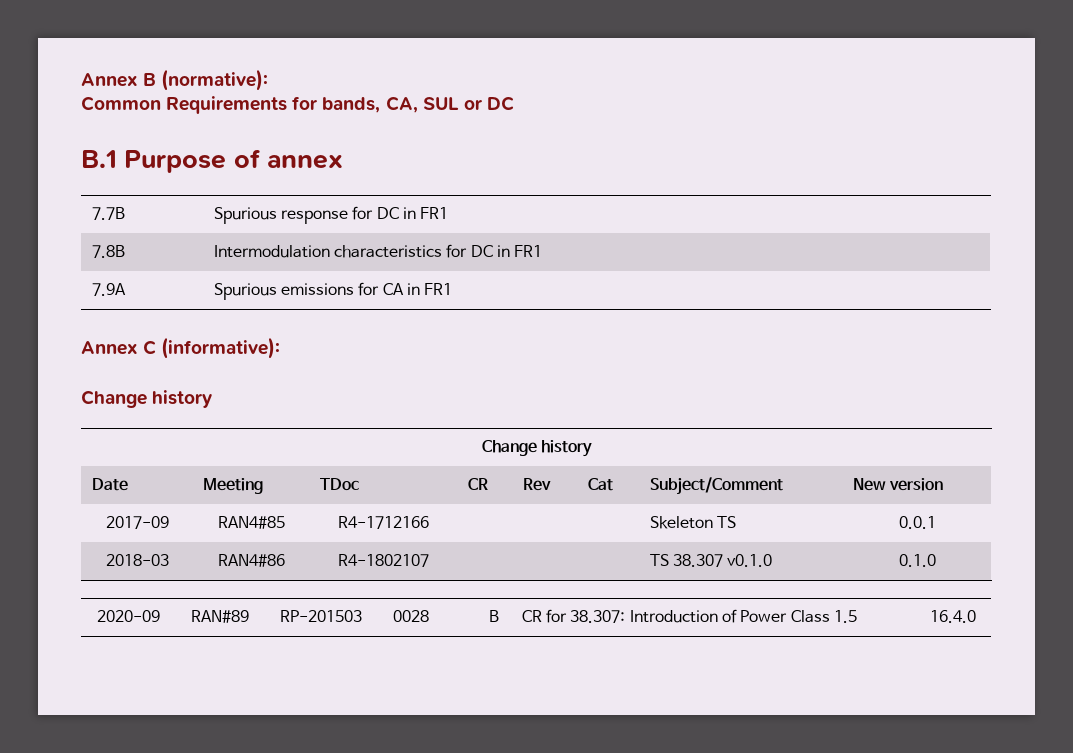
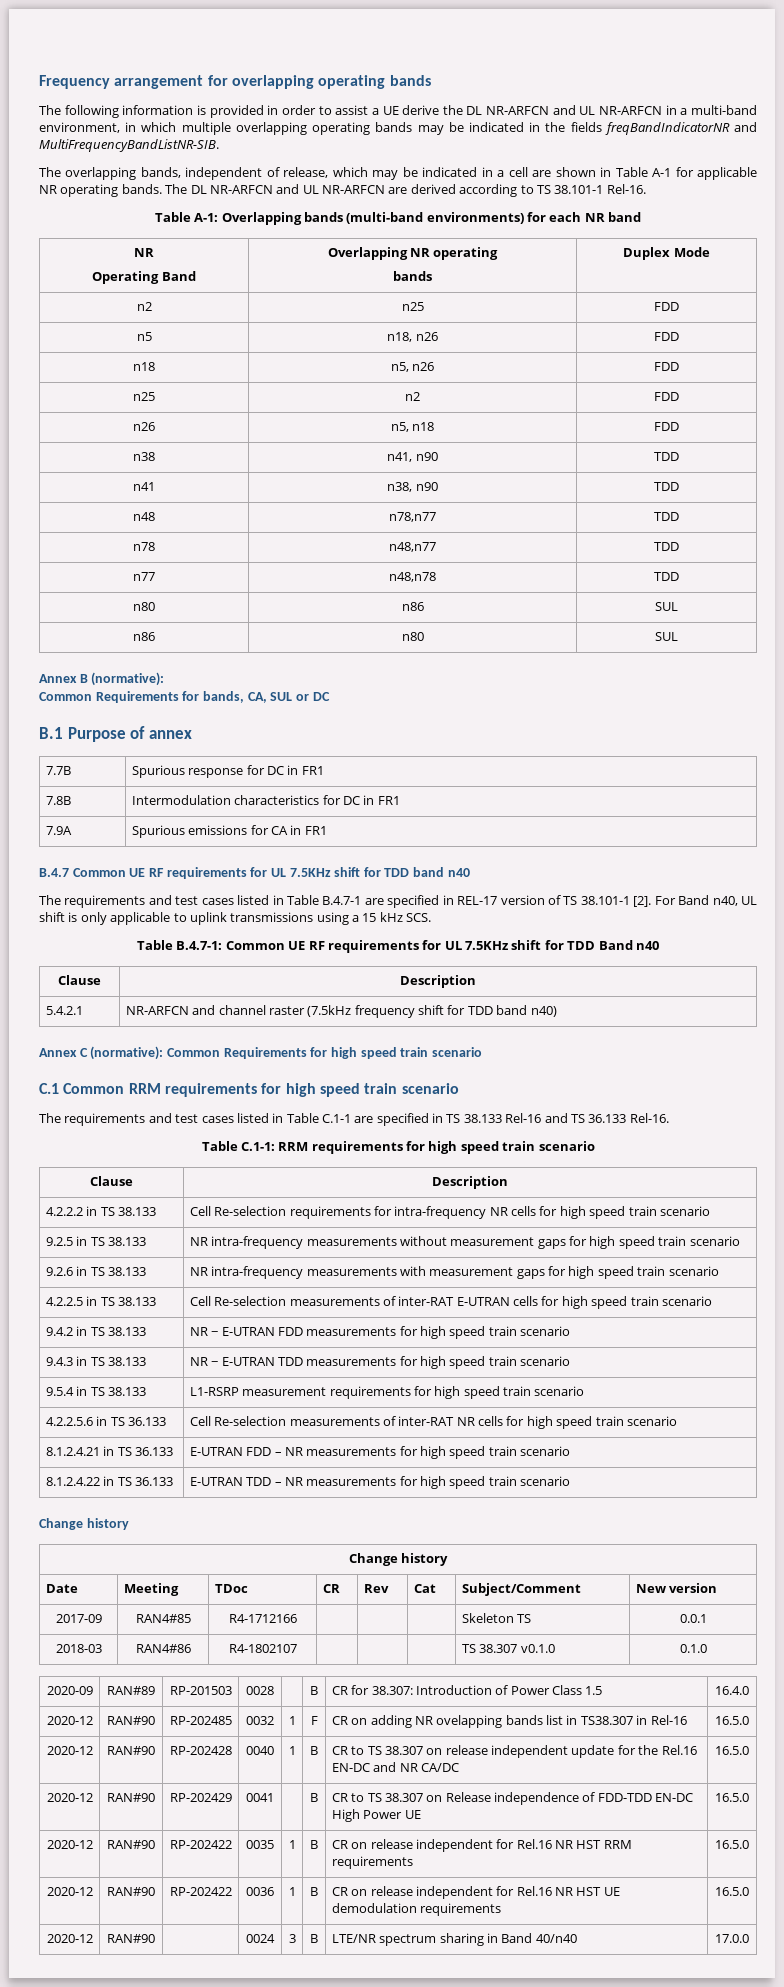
+ Frequency arrangement for overlapping operating bands
+ The following information is provided in order to assist a UE derive the DL NR-ARFCN and UL NR-ARFCN in a multi-band environment, in which multiple overlapping operating bands may be indicated in the fields freqBandIndicatorNR and MultiFrequencyBandListNR-SIB.
+ The overlapping bands, independent of release, which may be indicated in a cell are shown in Table A-1 for applicable NR operating bands. The DL NR-ARFCN and UL NR-ARFCN are derived according to TS 38.101-1 Rel-16.
+ Table A-1: Overlapping bands (multi-band environments) for each NR band
+ NR
+ Operating Band | Overlapping NR operating
+ bands | Duplex Mode
+ n2 | n25 | FDD
+ n5 | n18, n26 | FDD
+ n18 | n5, n26 | FDD
+ n25 | n2 | FDD
+ n26 | n5, n18 | FDD
+ n38 | n41, n90 | TDD
+ n41 | n38, n90 | TDD
+ n48 | n78,n77 | TDD
+ n78 | n48,n77 | TDD
+ n77 | n48,n78 | TDD
+ n80 | n86 | SUL
+ n86 | n80 | SUL
- Annex C (informative):
+ B.4.7 Common UE RF requirements for UL 7.5KHz shift for TDD band n40
+ The requirements and test cases listed in Table B.4.7-1 are specified in REL-17 version of TS 38.101-1 [2]. For Band n40, UL shift is only applicable to uplink transmissions using a 15 kHz SCS.
+ Table B.4.7-1: Common UE RF requirements for UL 7.5KHz shift for TDD Band n40
+ Clause | Description
+ 5.4.2.1 | NR-ARFCN and channel raster (7.5kHz frequency shift for TDD band n40)
+ Annex C (normative): Common Requirements for high speed train scenario
+ C.1 Common RRM requirements for high speed train scenario
+ The requirements and test cases listed in Table C.1-1 are specified in TS 38.133 Rel-16 and TS 36.133 Rel-16.
+ Table C.1-1: RRM requirements for high speed train scenario
+ Clause | Description
+ 4.2.2.2 in TS 38.133 | Cell Re-selection requirements for intra-frequency NR cells for high speed train scenario
+ 9.2.5 in TS 38.133 | NR intra-frequency measurements without measurement gaps for high speed train scenario
+ 9.2.6 in TS 38.133 | NR intra-frequency measurements with measurement gaps for high speed train scenario
+ 4.2.2.5 in TS 38.133 | Cell Re-selection measurements of inter-RAT E-UTRAN cells for high speed train scenario
+ 9.4.2 in TS 38.133 | NR − E-UTRAN FDD measurements for high speed train scenario
+ 9.4.3 in TS 38.133 | NR − E-UTRAN TDD measurements for high speed train scenario
+ 9.5.4 in TS 38.133 | L1-RSRP measurement requirements for high speed train scenario
+ 4.2.2.5.6 in TS 36.133 | Cell Re-selection measurements of inter-RAT NR cells for high speed train scenario
+ 8.1.2.4.21 in TS 36.133 | E-UTRAN FDD – NR measurements for high speed train scenario
+ 8.1.2.4.22 in TS 36.133 | E-UTRAN TDD – NR measurements for high speed train scenario
+ 2020-12 | RAN#90 | RP-202485 | 0032 | 1 | F | CR on adding NR ovelapping bands list in TS38.307 in Rel-16 | 16.5.0
+ 2020-12 | RAN#90 | RP-202428 | 0040 | 1 | B | CR to TS 38.307 on release independent update for the Rel.16 EN-DC and NR CA/DC | 16.5.0
+ 2020-12 | RAN#90 | RP-202429 | 0041 | | B | CR to TS 38.307 on Release independence of FDD-TDD EN-DC High Power UE | 16.5.0
+ 2020-12 | RAN#90 | RP-202422 | 0035 | 1 | B | CR on release independent for Rel.16 NR HST RRM requirements | 16.5.0
+ 2020-12 | RAN#90 | RP-202422 | 0036 | 1 | B | CR on release independent for Rel.16 NR HST UE demodulation requirements | 16.5.0
+ 2020-12 | RAN#90 | | 0024 | 3 | B | LTE/NR spectrum sharing in Band 40/n40 | 17.0.0

